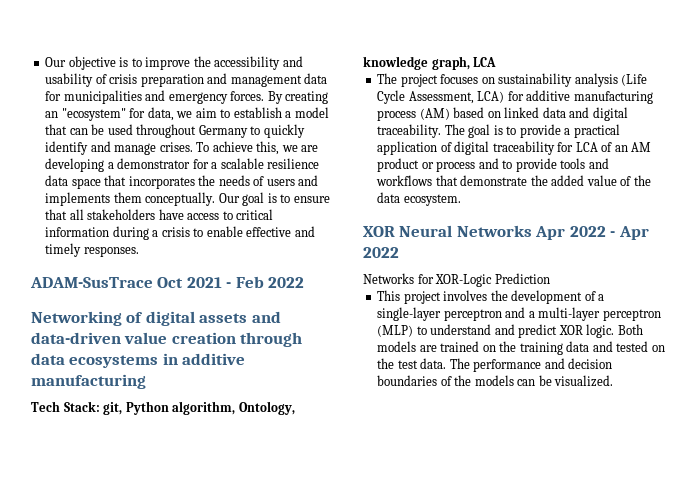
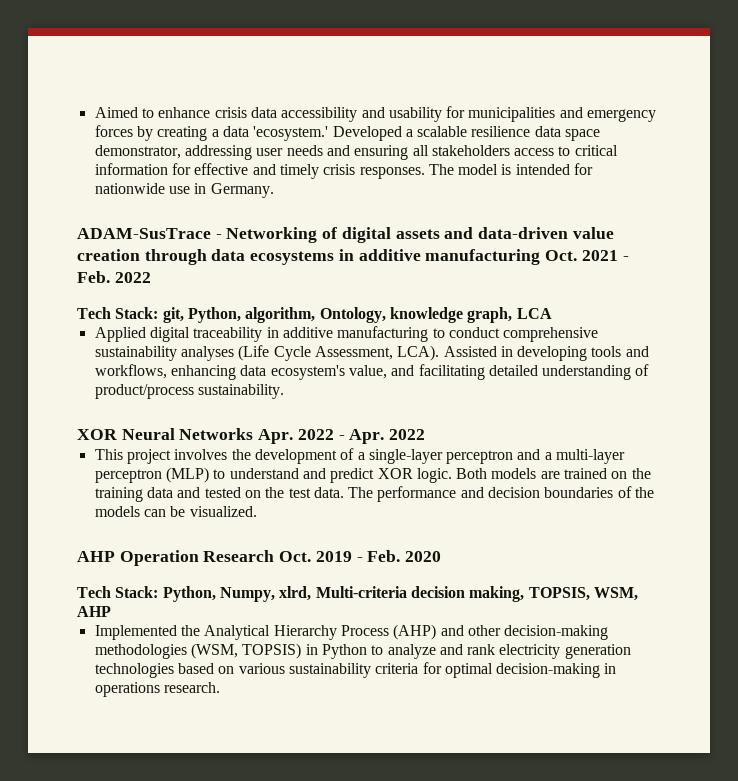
- Our objective is to improve the accessibility and usability of crisis preparation and management data for municipalities and emergency forces. By creating an "ecosystem" for data, we aim to establish a model that can be used throughout Germany to quickly identify and manage crises. To achieve this, we are developing a demonstrator for a scalable resilience data space that incorporates the needs of users and implements them conceptually. Our goal is to ensure that all stakeholders have access to critical information during a crisis to enable effective and timely responses.
- ADAM-SusTrace Oct 2021 - Feb 2022
- Networking of digital assets and data-driven value creation through data ecosystems in additive manufacturing
+ Aimed to enhance crisis data accessibility and usability for municipalities and emergency forces by creating a data 'ecosystem.' Developed a scalable resilience data space demonstrator, addressing user needs and ensuring all stakeholders access to critical information for effective and timely crisis responses. The model is intended for nationwide use in Germany.
+ ADAM-SusTrace - Networking of digital assets and data-driven value creation through data ecosystems in additive manufacturing Oct. 2021 - Feb. 2022
- Tech Stack: git, Python algorithm, Ontology, knowledge graph, LCA
+ Tech Stack: git, Python, algorithm, Ontology, knowledge graph, LCA
- The project focuses on sustainability analysis (Life Cycle Assessment, LCA) for additive manufacturing process (AM) based on linked data and digital traceability. The goal is to provide a practical application of digital traceability for LCA of an AM product or process and to provide tools and workflows that demonstrate the added value of the data ecosystem.
+ Applied digital traceability in additive manufacturing to conduct comprehensive sustainability analyses (Life Cycle Assessment, LCA). Assisted in developing tools and workflows, enhancing data ecosystem's value, and facilitating detailed understanding of product/process sustainability.
- XOR Neural Networks Apr 2022 - Apr 2022
- Networks for XOR-Logic Prediction
+ XOR Neural Networks Apr. 2022 - Apr. 2022
+ AHP Operation Research Oct. 2019 - Feb. 2020
+ Tech Stack: Python, Numpy, xlrd, Multi-criteria decision making, TOPSIS, WSM, AHP
+ Implemented the Analytical Hierarchy Process (AHP) and other decision-making methodologies (WSM, TOPSIS) in Python to analyze and rank electricity generation technologies based on various sustainability criteria for optimal decision-making in operations research.

